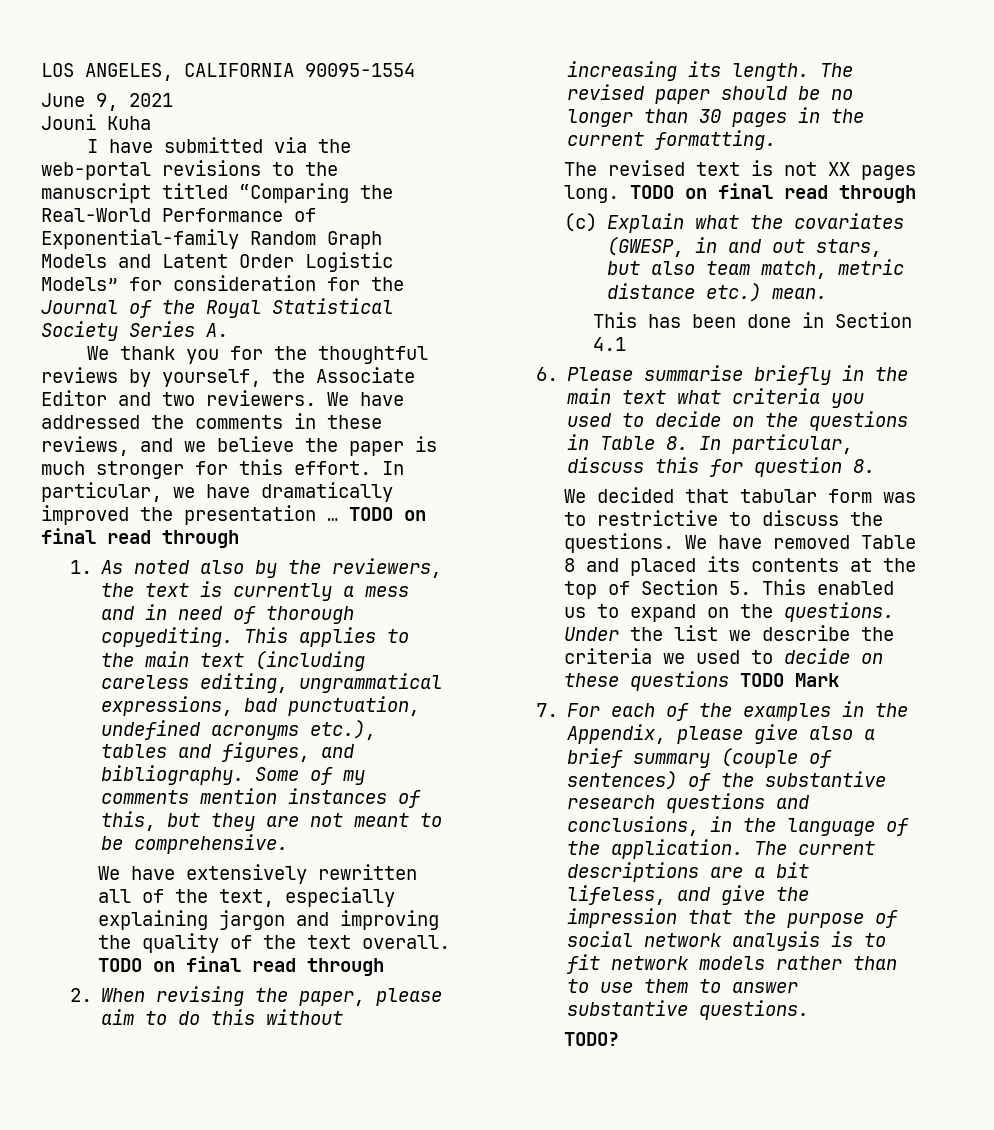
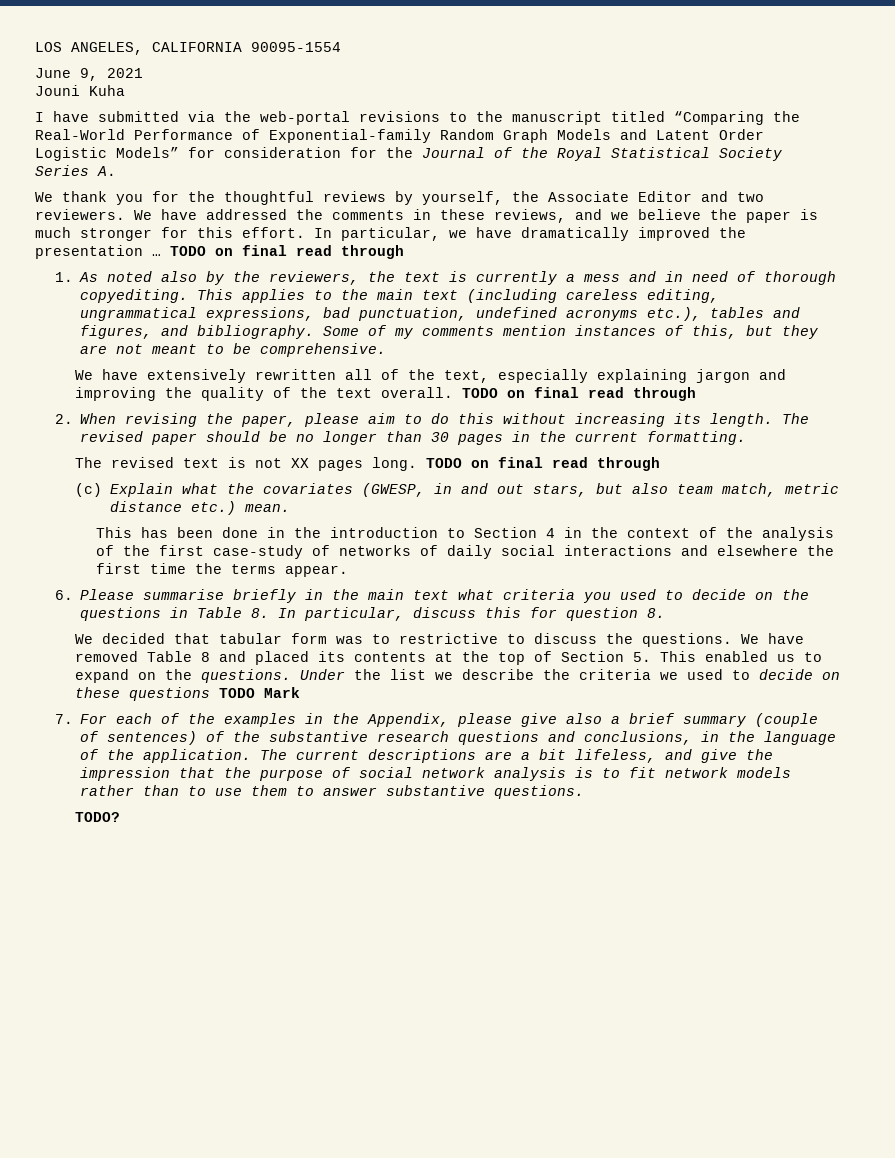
- This has been done in Section 4.1
+ This has been done in the introduction to Section 4 in the context of the analysis of the first case-study of networks of daily social interactions and elsewhere the first time the terms appear.

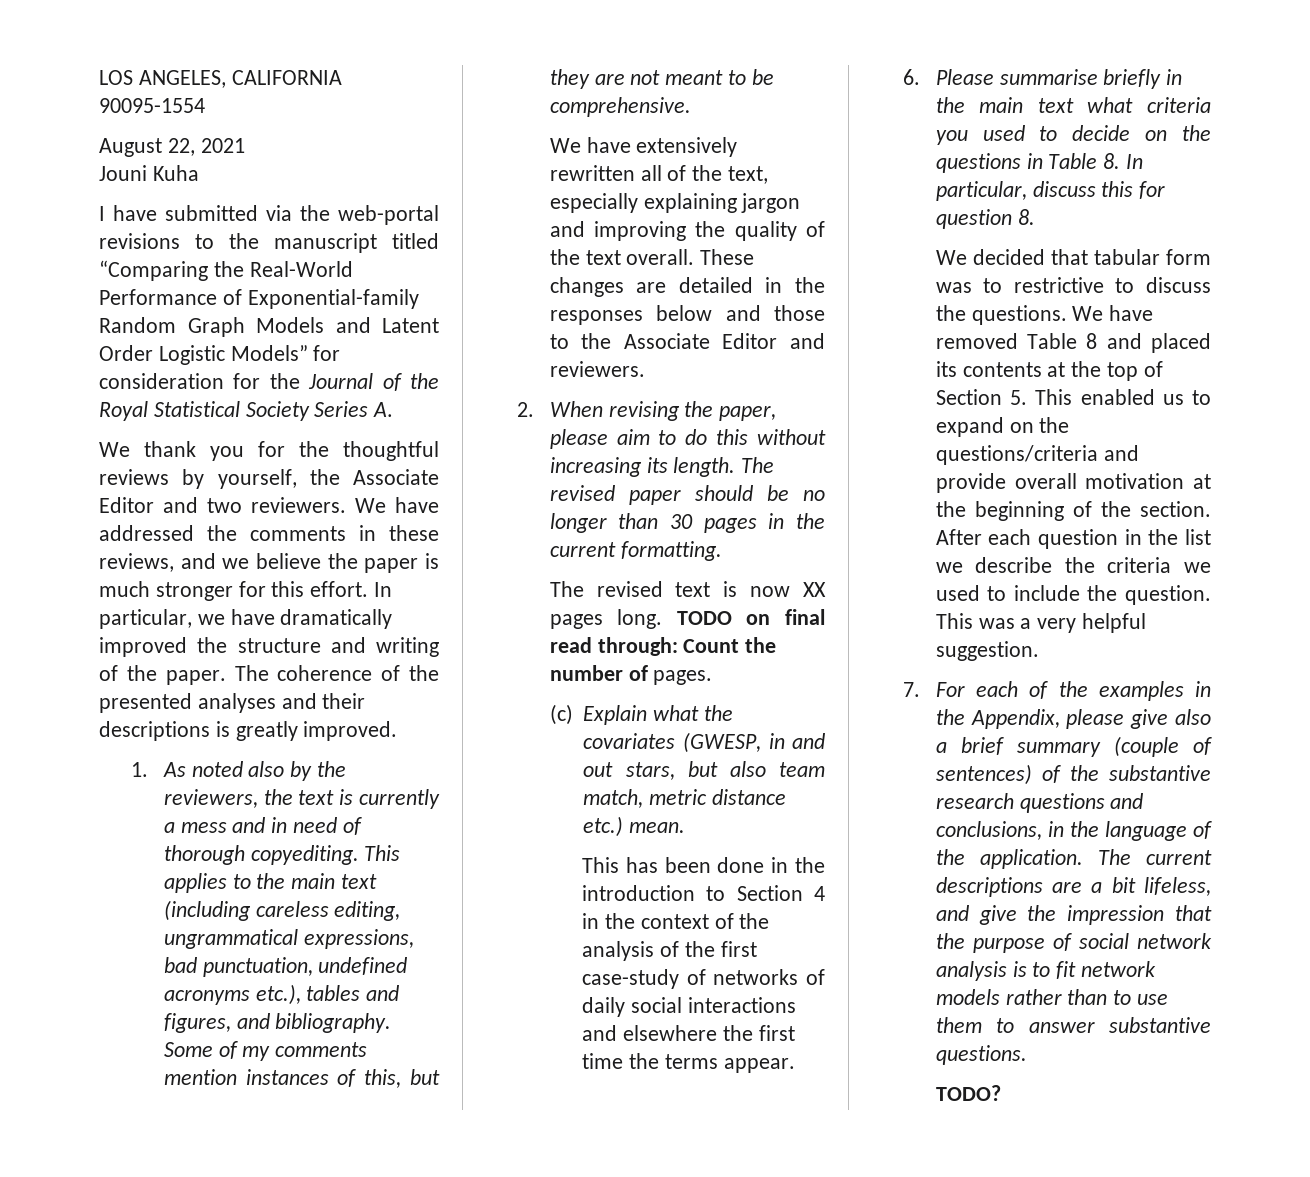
- June 9, 2021
+ August 22, 2021
- In particular, we have dramatically improved the presentation … TODO on final read through
+ In particular, we have dramatically improved the structure and writing of the paper. The coherence of the presented analyses and their descriptions is greatly improved.
- We have extensively rewritten all of the text, especially explaining jargon and improving the quality of the text overall. TODO on final read through
+ We have extensively rewritten all of the text, especially explaining jargon and improving the quality of the text overall. These changes are detailed in the responses below and those to the Associate Editor and reviewers.
- The revised text is not XX pages long. TODO on final read through
+ The revised text is now XX pages long. TODO on final read through: Count the number of pages.
- We have removed Table 8 and placed its contents at the top of Section 5. This enabled us to expand on the questions. Under the list we describe the criteria we used to decide on these questions TODO Mark
+ We have removed Table 8 and placed its contents at the top of Section 5. This enabled us to expand on the questions/criteria and provide overall motivation at the beginning of the section. After each question in the list we describe the criteria we used to include the question. This was a very helpful suggestion.

